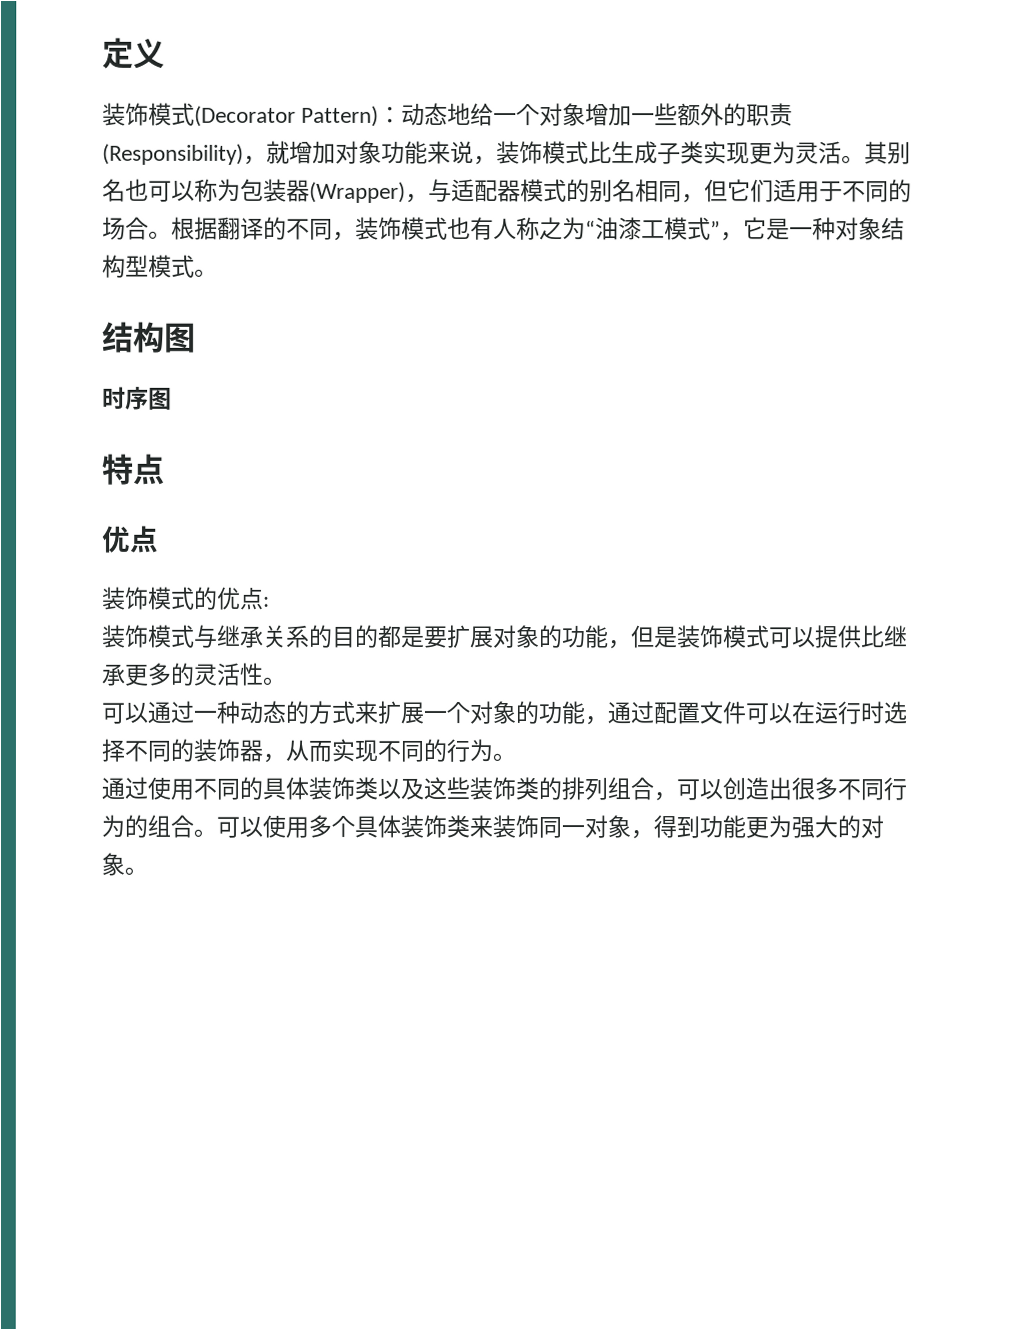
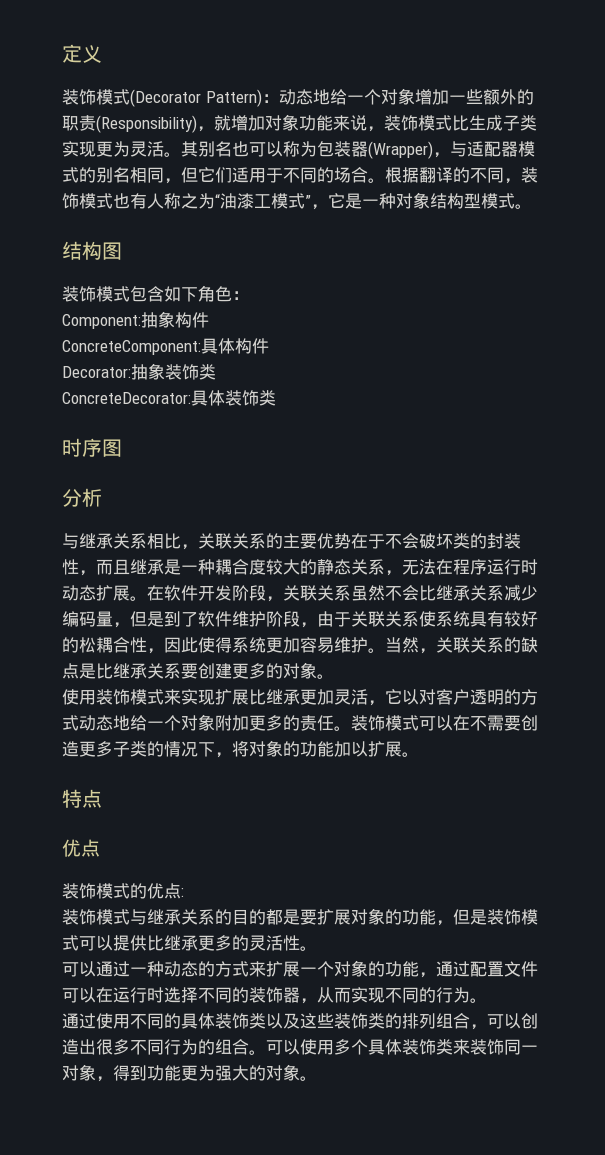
+ 装饰模式包含如下角色：
+ Component:抽象构件
+ ConcreteComponent:具体构件
+ Decorator:抽象装饰类
+ ConcreteDecorator:具体装饰类
  时序图
+ 分析
+ 与继承关系相比，关联关系的主要优势在于不会破坏类的封装性，而且继承是一种耦合度较大的静态关系，无法在程序运行时动态扩展。在软件开发阶段，关联关系虽然不会比继承关系减少编码量，但是到了软件维护阶段，由于关联关系使系统具有较好的松耦合性，因此使得系统更加容易维护。当然，关联关系的缺点是比继承关系要创建更多的对象。
+ 使用装饰模式来实现扩展比继承更加灵活，它以对客户透明的方式动态地给一个对象附加更多的责任。装饰模式可以在不需要创造更多子类的情况下，将对象的功能加以扩展。

